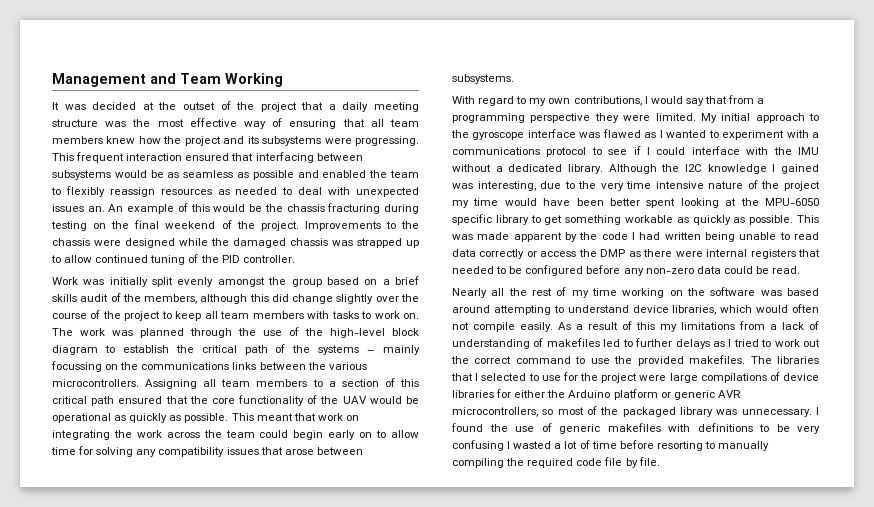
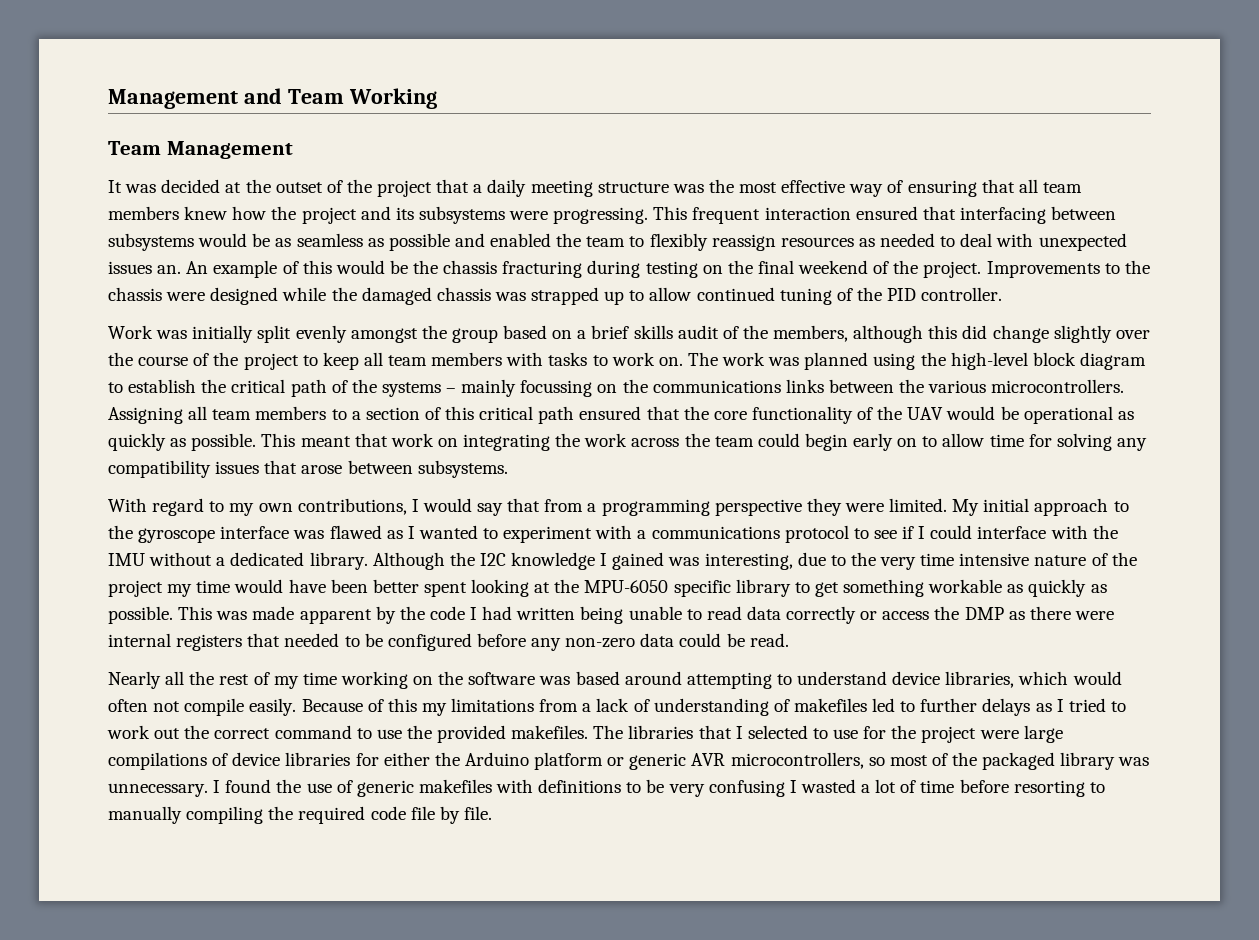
+ Team Management
- The work was planned through the use of the high-level block diagram to establish the critical path of the systems – mainly focussing on the communications links between the various microcontrollers.
+ The work was planned using the high-level block diagram to establish the critical path of the systems – mainly focussing on the communications links between the various microcontrollers.
- As a result of this my limitations from a lack of understanding of makefiles led to further delays as I tried to work out the correct command to use the provided makefiles.
+ Because of this my limitations from a lack of understanding of makefiles led to further delays as I tried to work out the correct command to use the provided makefiles.

